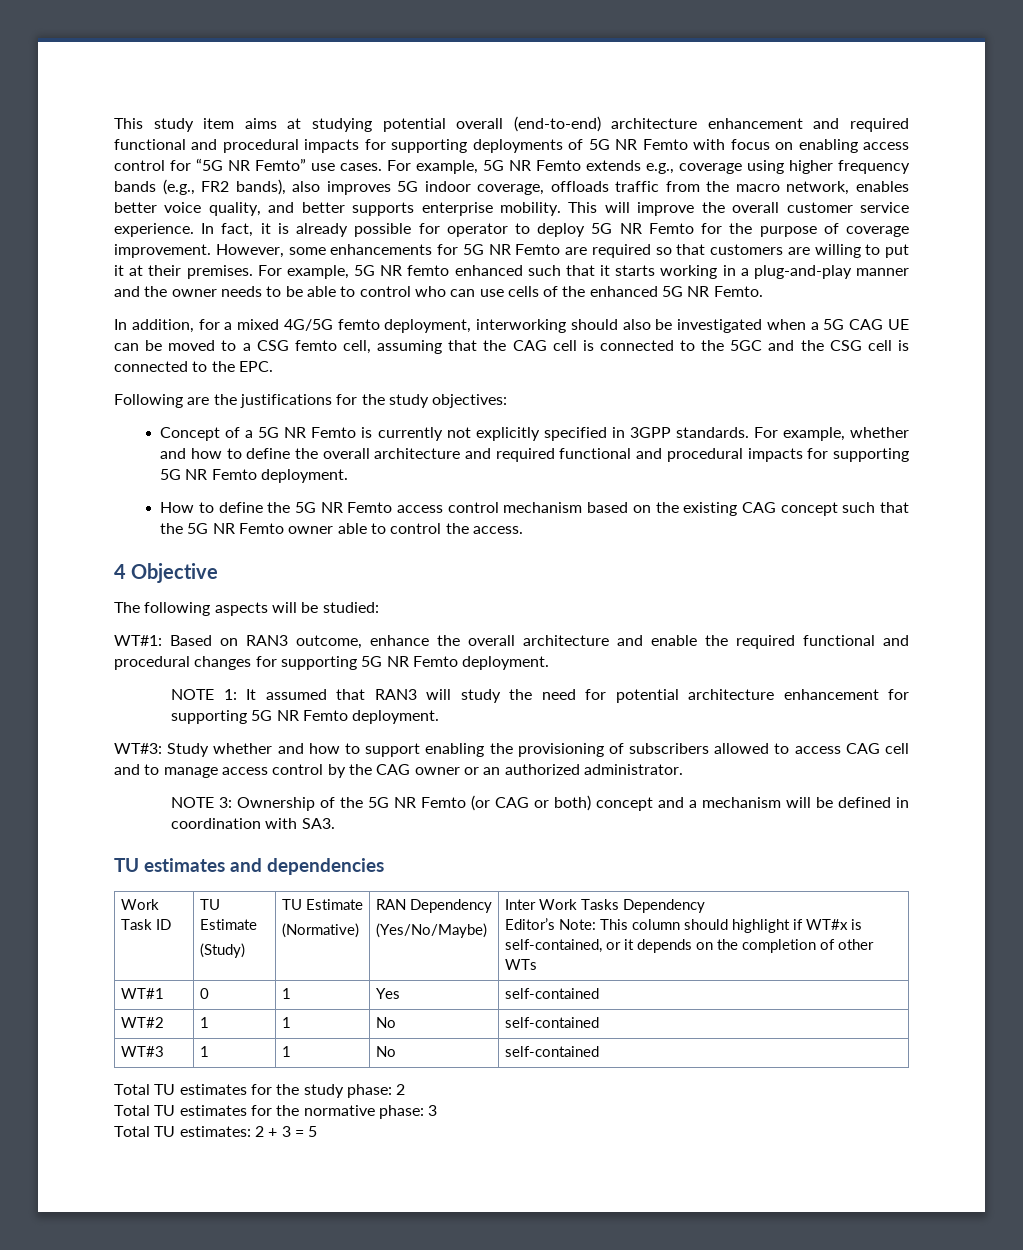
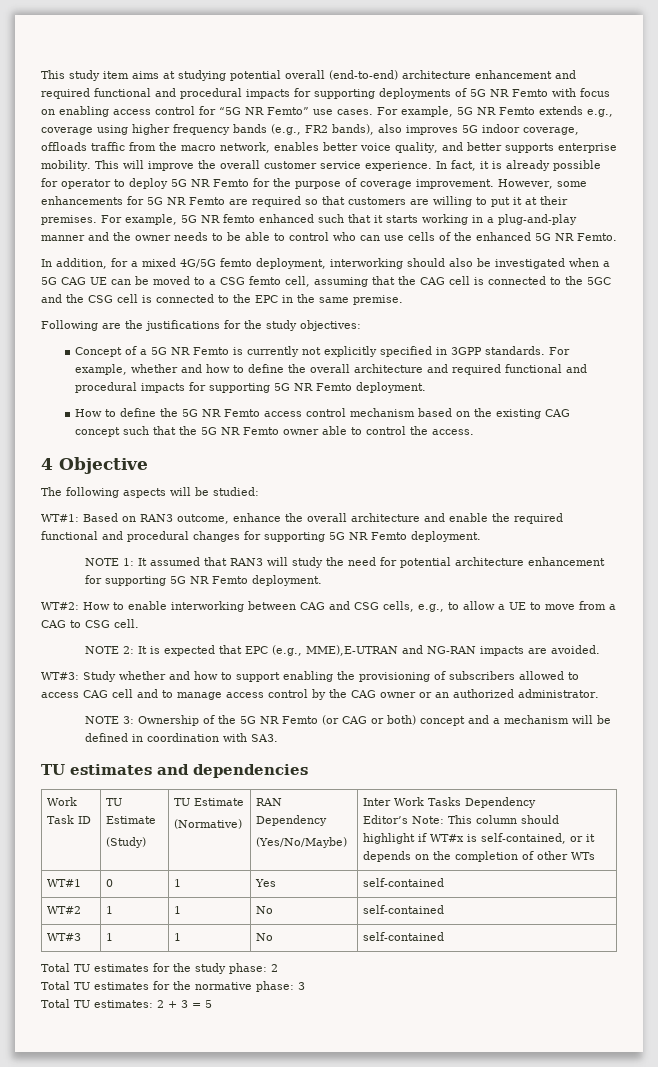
- In addition, for a mixed 4G/5G femto deployment, interworking should also be investigated when a 5G CAG UE can be moved to a CSG femto cell, assuming that the CAG cell is connected to the 5GC and the CSG cell is connected to the EPC.
+ In addition, for a mixed 4G/5G femto deployment, interworking should also be investigated when a 5G CAG UE can be moved to a CSG femto cell, assuming that the CAG cell is connected to the 5GC and the CSG cell is connected to the EPC in the same premise.
+ WT#2: How to enable interworking between CAG and CSG cells, e.g., to allow a UE to move from a CAG to CSG cell.
+ NOTE 2: It is expected that EPC (e.g., MME),E-UTRAN and NG-RAN impacts are avoided.

